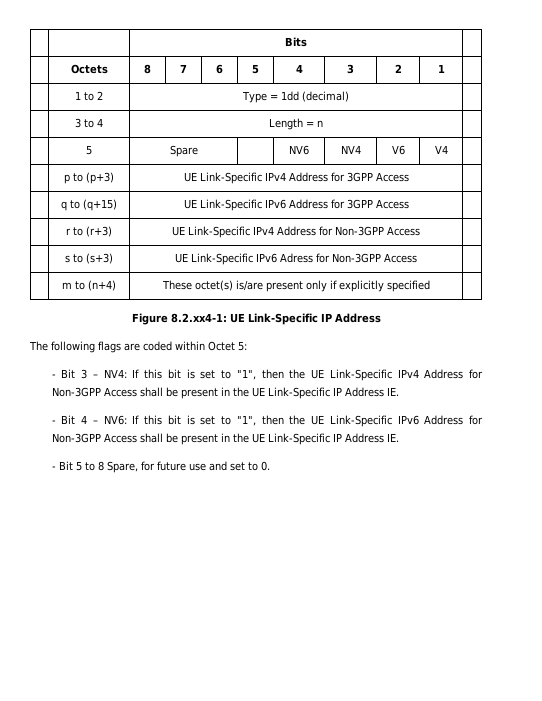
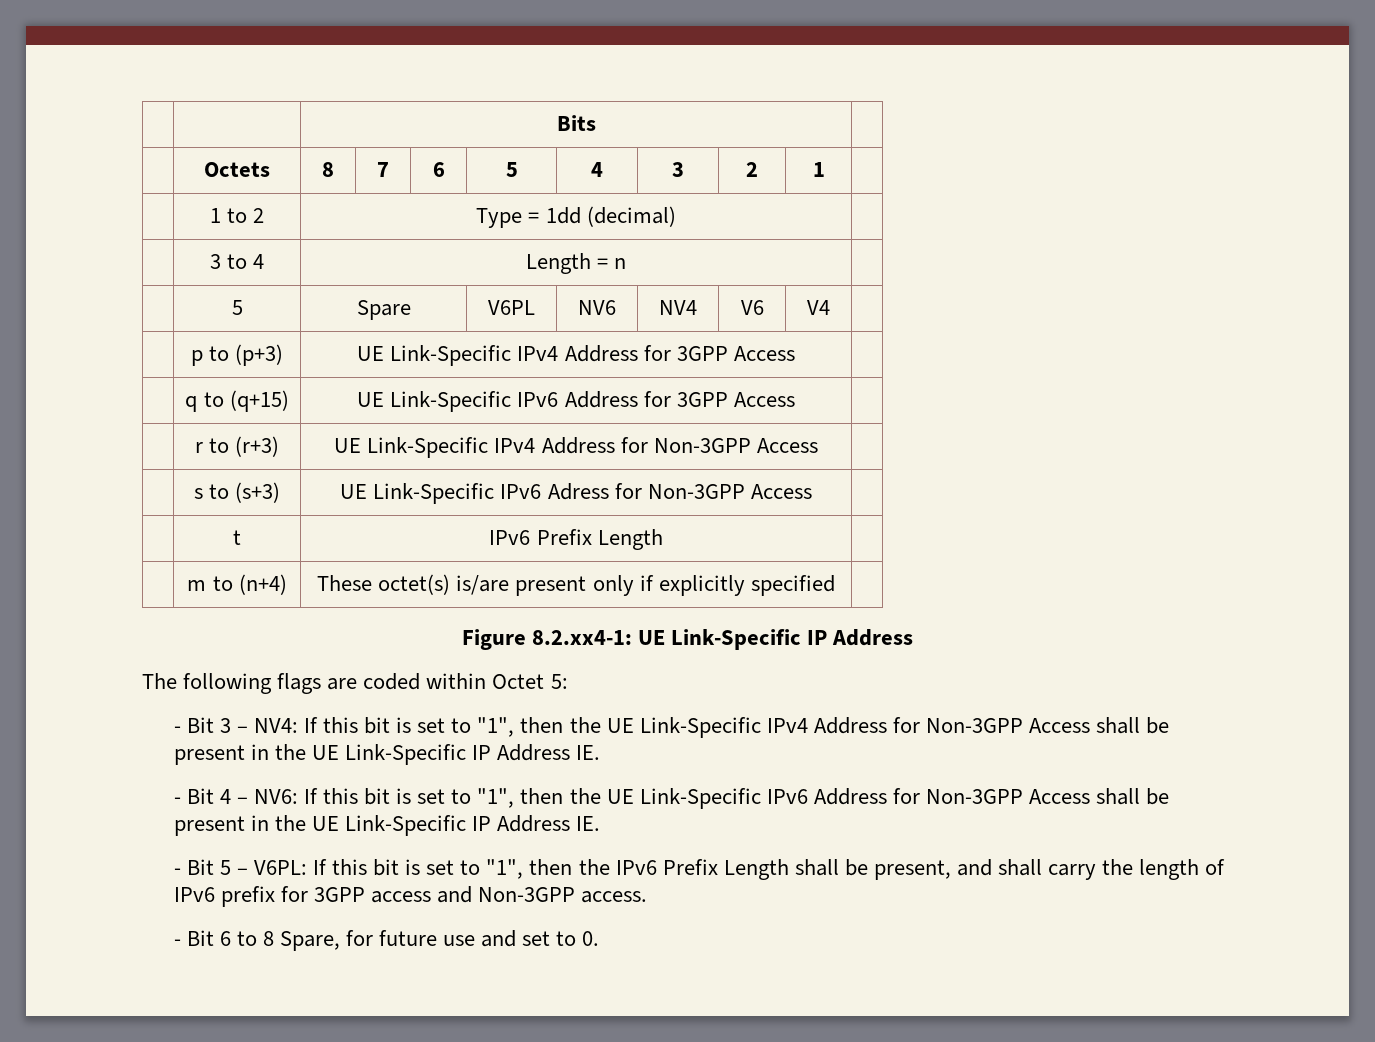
- | 5 | Spare | | NV6 | NV4 | V6 | V4 |
+ | 5 | Spare | V6PL | NV6 | NV4 | V6 | V4 |
+ | t | IPv6 Prefix Length |
- - Bit 5 to 8 Spare, for future use and set to 0.
+ - Bit 5 – V6PL: If this bit is set to "1", then the IPv6 Prefix Length shall be present, and shall carry the length of IPv6 prefix for 3GPP access and Non-3GPP access.
+ - Bit 6 to 8 Spare, for future use and set to 0.

